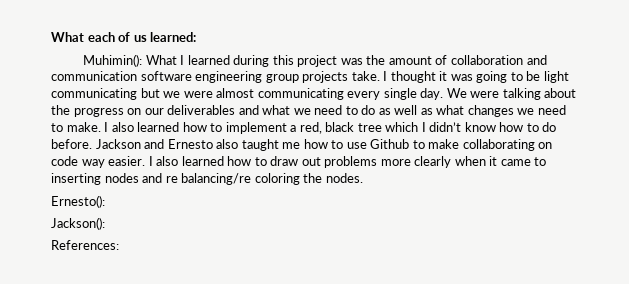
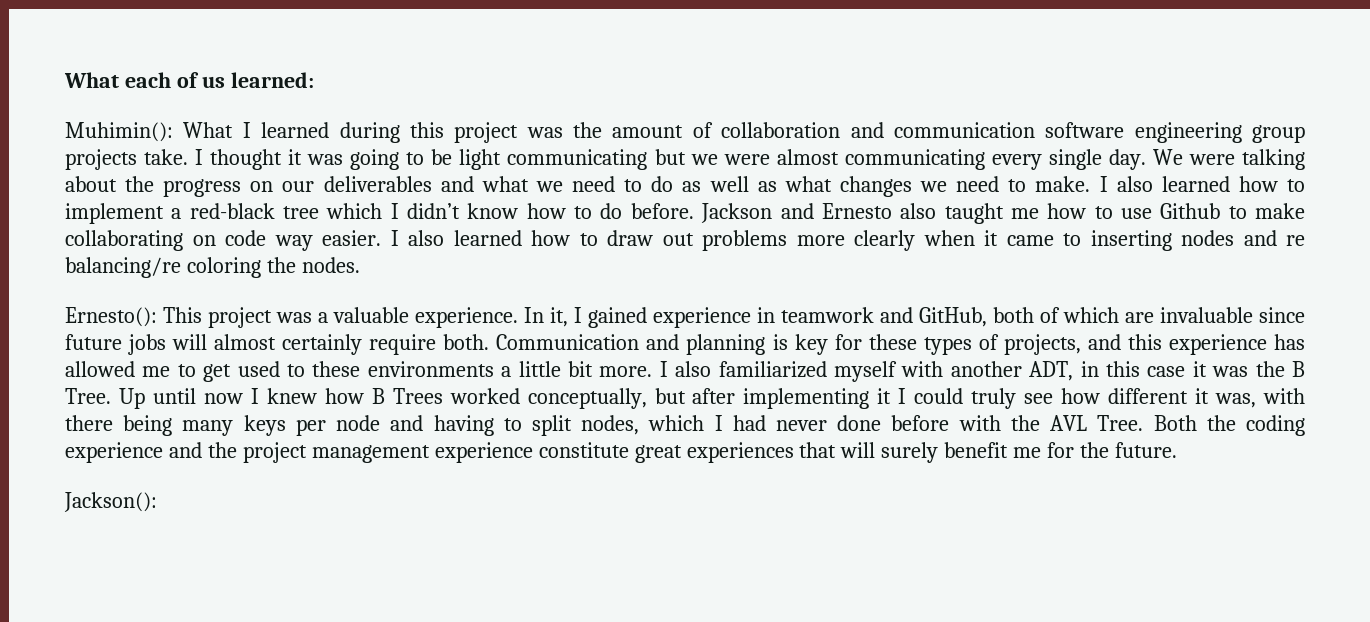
- I also learned how to implement a red, black tree which I didn’t know how to do before.
+ I also learned how to implement a red-black tree which I didn’t know how to do before.
- Ernesto():
+ Ernesto(): This project was a valuable experience. In it, I gained experience in teamwork and GitHub, both of which are invaluable since future jobs will almost certainly require both. Communication and planning is key for these types of projects, and this experience has allowed me to get used to these environments a little bit more. I also familiarized myself with another ADT, in this case it was the B Tree. Up until now I knew how B Trees worked conceptually, but after implementing it I could truly see how different it was, with there being many keys per node and having to split nodes, which I had never done before with the AVL Tree. Both the coding experience and the project management experience constitute great experiences that will surely benefit me for the future.
- References:

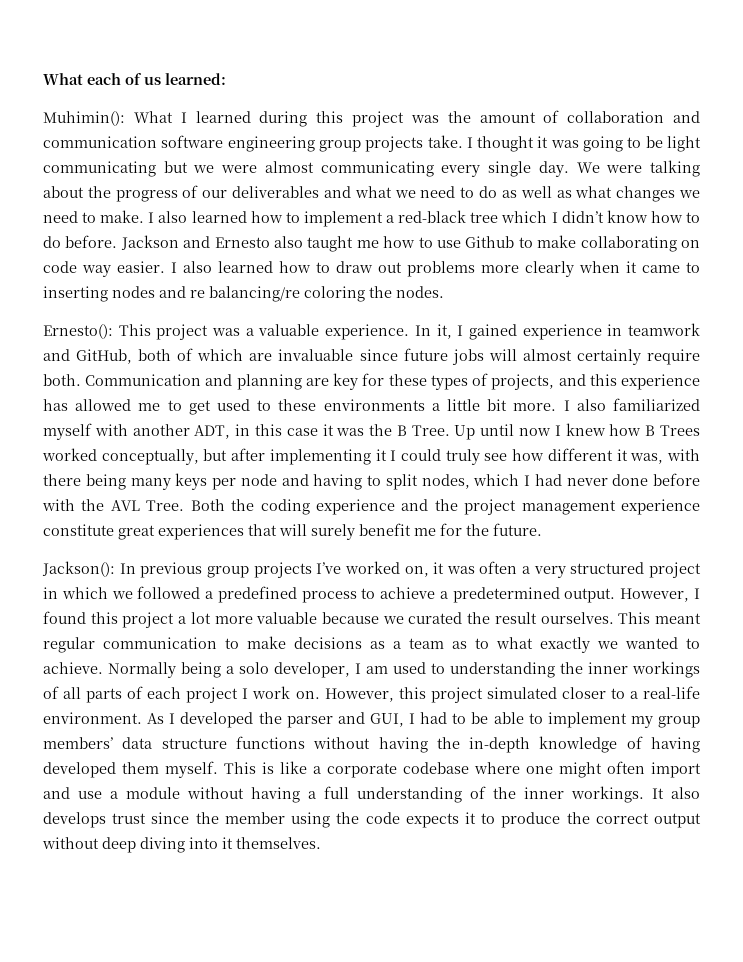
- We were talking about the progress on our deliverables and what we need to do as well as what changes we need to make.
+ We were talking about the progress of our deliverables and what we need to do as well as what changes we need to make.
- Communication and planning is key for these types of projects, and this experience has allowed me to get used to these environments a little bit more.
+ Communication and planning are key for these types of projects, and this experience has allowed me to get used to these environments a little bit more.
- Jackson():
+ Jackson(): In previous group projects I’ve worked on, it was often a very structured project in which we followed a predefined process to achieve a predetermined output. However, I found this project a lot more valuable because we curated the result ourselves. This meant regular communication to make decisions as a team as to what exactly we wanted to achieve. Normally being a solo developer, I am used to understanding the inner workings of all parts of each project I work on. However, this project simulated closer to a real-life environment. As I developed the parser and GUI, I had to be able to implement my group members’ data structure functions without having the in-depth knowledge of having developed them myself. This is like a corporate codebase where one might often import and use a module without having a full understanding of the inner workings. It also develops trust since the member using the code expects it to produce the correct output without deep diving into it themselves.

